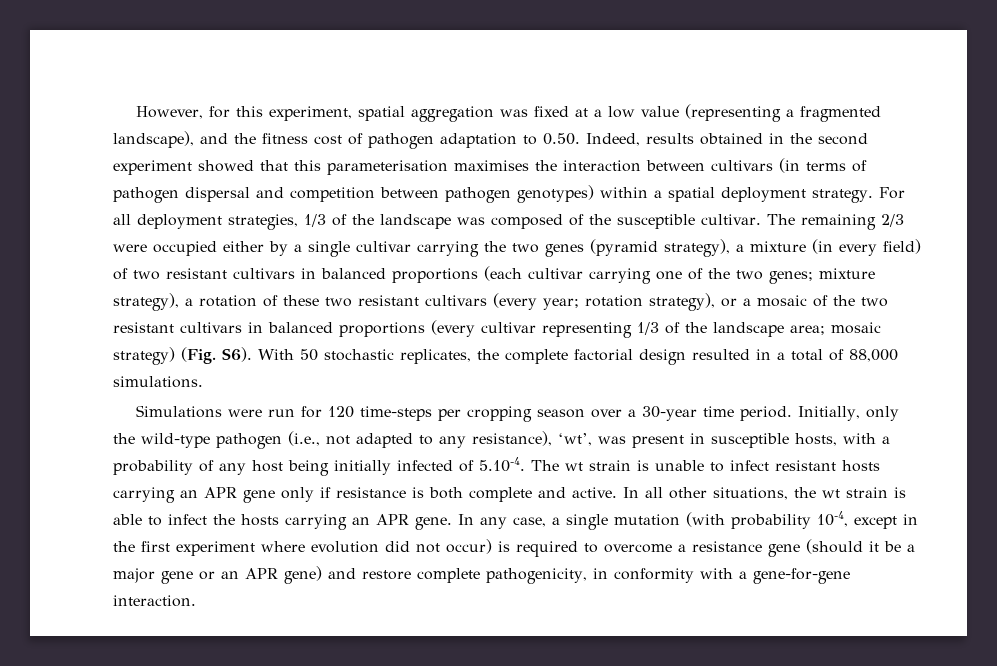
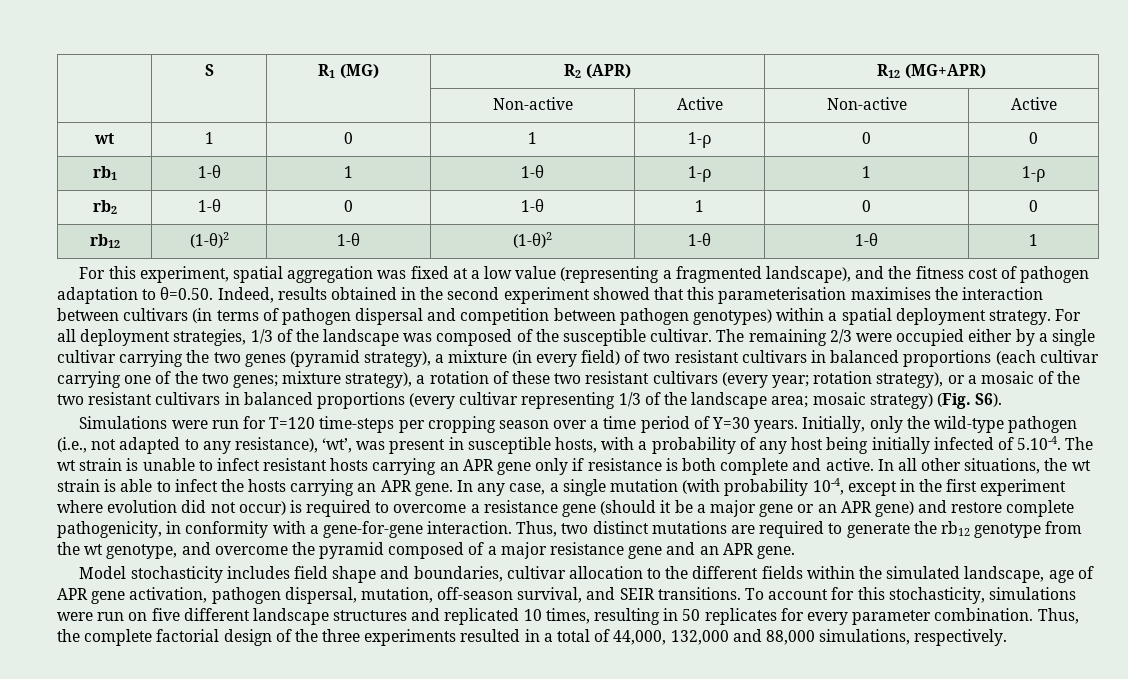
- However, for this experiment, spatial aggregation was fixed at a low value (representing a fragmented landscape), and the fitness cost of pathogen adaptation to 0.50. Indeed, results obtained in the second experiment showed that this parameterisation maximises the interaction between cultivars (in terms of pathogen dispersal and competition between pathogen genotypes) within a spatial deployment strategy.
+ | S | R1 (MG) | R2 (APR) | R12 (MG+APR)
+ | | | Non-active | Active | Non-active | Active
+ wt | 1 | 0 | 1 | 1-ρ | 0 | 0
+ rb1 | 1-θ | 1 | 1-θ | 1-ρ | 1 | 1-ρ
+ rb2 | 1-θ | 0 | 1-θ | 1 | 0 | 0
+ rb12 | (1-θ)2 | 1-θ | (1-θ)2 | 1-θ | 1-θ | 1
+ For this experiment, spatial aggregation was fixed at a low value (representing a fragmented landscape), and the fitness cost of pathogen adaptation to θ=0.50. Indeed, results obtained in the second experiment showed that this parameterisation maximises the interaction between cultivars (in terms of pathogen dispersal and competition between pathogen genotypes) within a spatial deployment strategy.
- mosaic strategy) (Fig. S6). With 50 stochastic replicates, the complete factorial design resulted in a total of 88,000 simulations.
+ mosaic strategy) (Fig. S6).
- Simulations were run for 120 time-steps per cropping season over a 30-year time period.
+ Simulations were run for T=120 time-steps per cropping season over a time period of Y=30 years.
+ Thus, two distinct mutations are required to generate the rb12 genotype from the wt genotype, and overcome the pyramid composed of a major resistance gene and an APR gene.
+ Model stochasticity includes field shape and boundaries, cultivar allocation to the different fields within the simulated landscape, age of APR gene activation, pathogen dispersal, mutation, off-season survival, and SEIR transitions. To account for this stochasticity, simulations were run on five different landscape structures and replicated 10 times, resulting in 50 replicates for every parameter combination. Thus, the complete factorial design of the three experiments resulted in a total of 44,000, 132,000 and 88,000 simulations, respectively.

